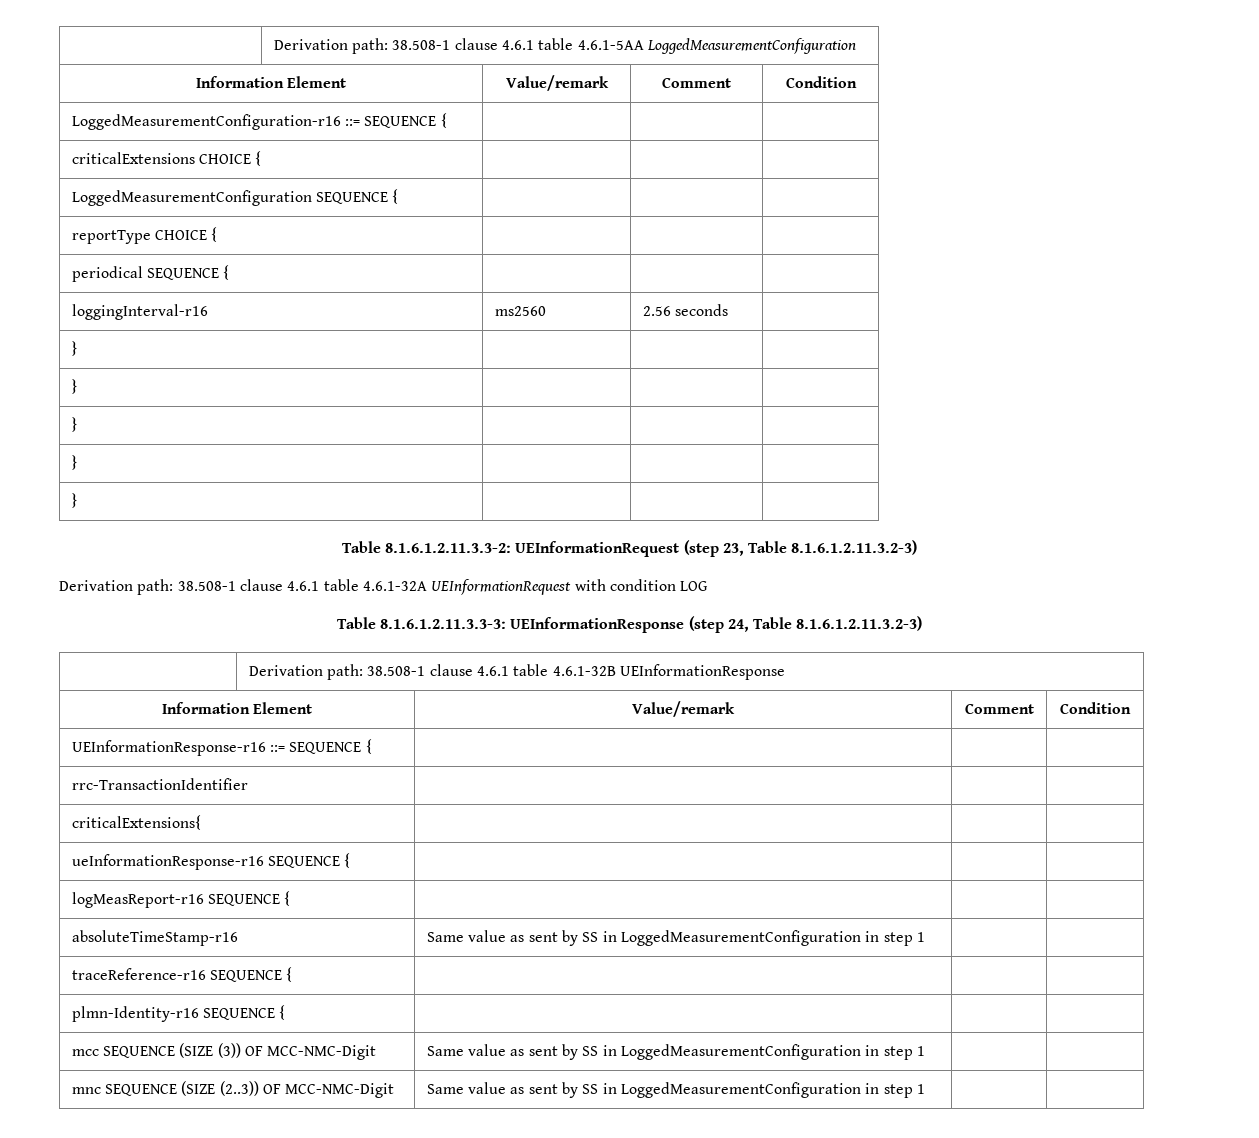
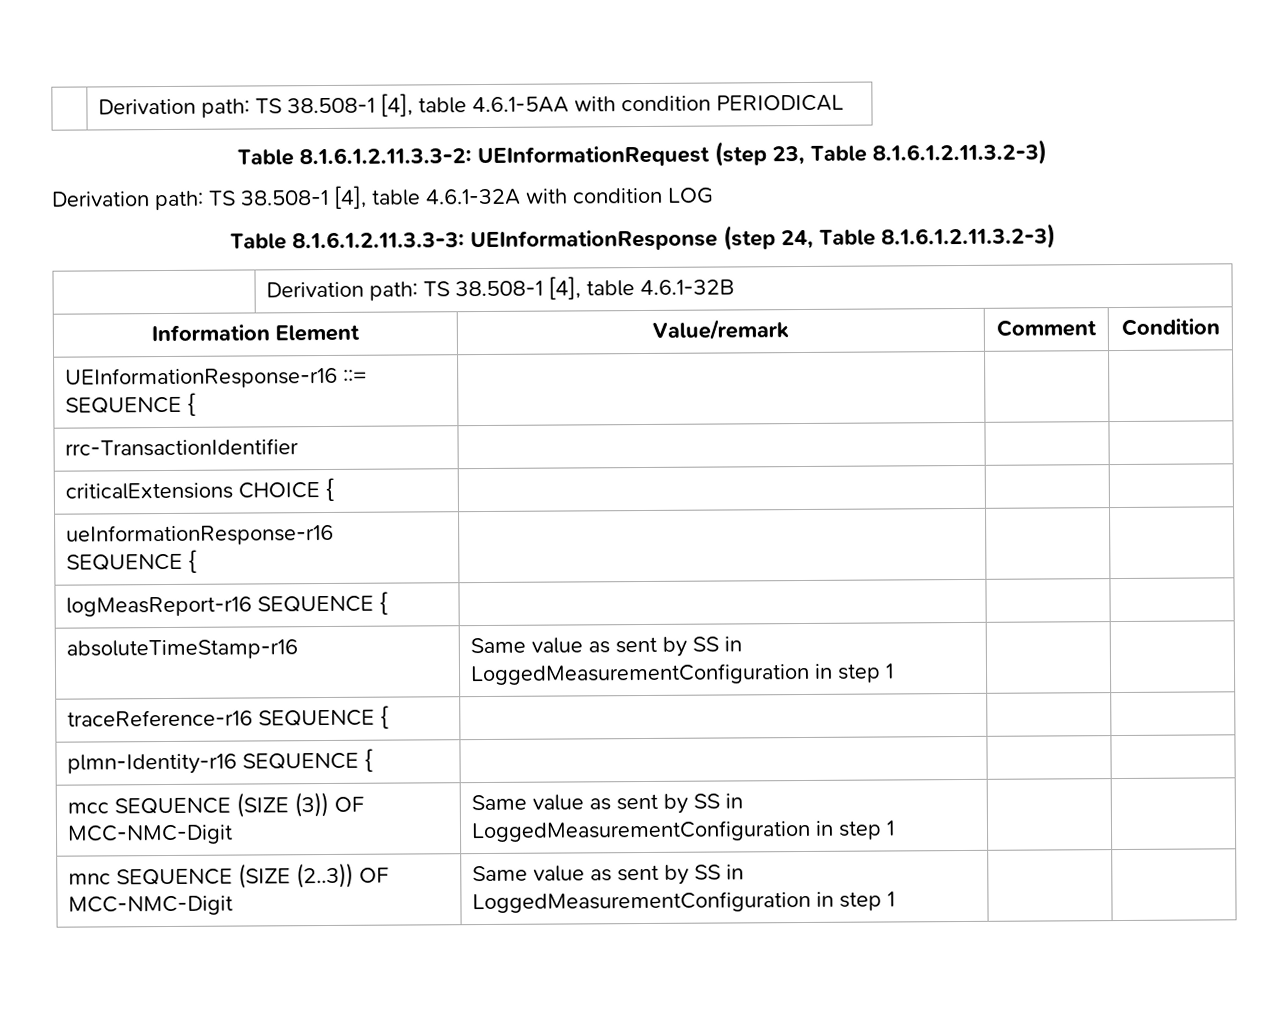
- | Derivation path: 38.508-1 clause 4.6.1 table 4.6.1-5AA LoggedMeasurementConfiguration
- Information Element | Value/remark | Comment | Condition
- LoggedMeasurementConfiguration-r16 ::= SEQUENCE { | | |
- criticalExtensions CHOICE { | | |
- LoggedMeasurementConfiguration SEQUENCE { | | |
- reportType CHOICE { | | |
- periodical SEQUENCE { | | |
- loggingInterval-r16 | ms2560 | 2.56 seconds |
- } | | |
- } | | |
- } | | |
- } | | |
- } | | |
+ | Derivation path: TS 38.508-1 [4], table 4.6.1-5AA with condition PERIODICAL
- Derivation path: 38.508-1 clause 4.6.1 table 4.6.1-32A UEInformationRequest with condition LOG
+ Derivation path: TS 38.508-1 [4], table 4.6.1-32A with condition LOG
- | Derivation path: 38.508-1 clause 4.6.1 table 4.6.1-32B UEInformationResponse
+ | Derivation path: TS 38.508-1 [4], table 4.6.1-32B
- criticalExtensions{ | | |
+ criticalExtensions CHOICE { | | |

